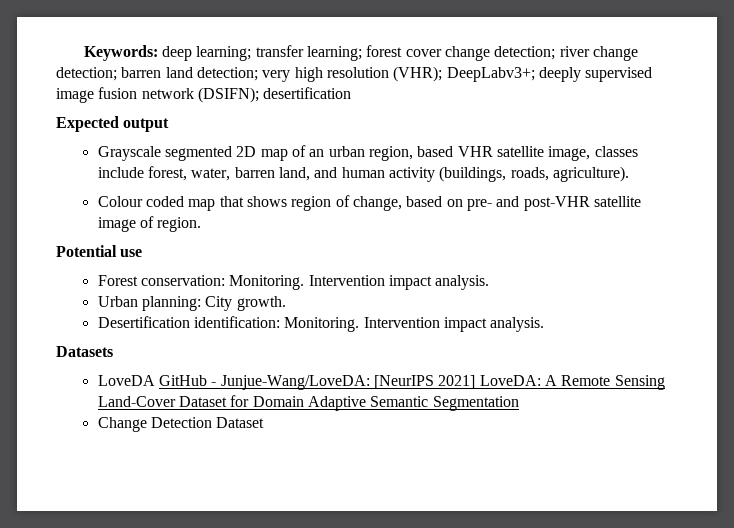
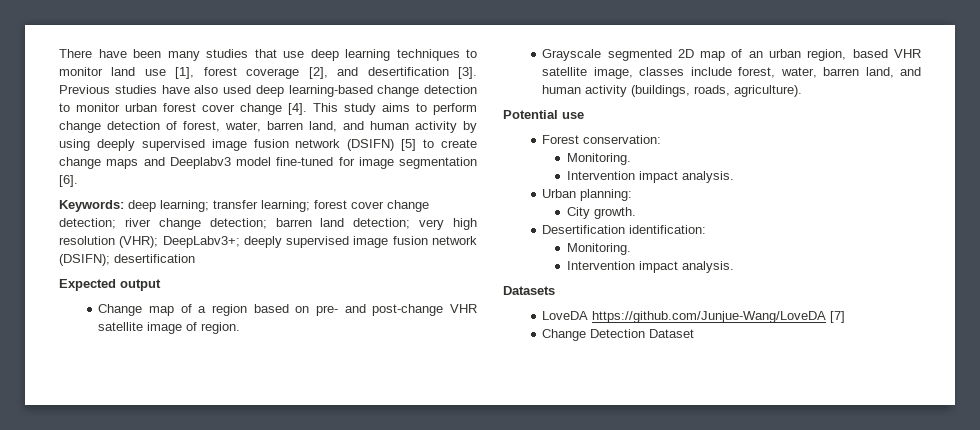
+ There have been many studies that use deep learning techniques to monitor land use [1], forest coverage [2], and desertification [3]. Previous studies have also used deep learning-based change detection to monitor urban forest cover change [4]. This study aims to perform change detection of forest, water, barren land, and human activity by using deeply supervised image fusion network (DSIFN) [5] to create change maps and Deeplabv3 model fine-tuned for image segmentation [6].
+ Change map of a region based on pre- and post-change VHR satellite image of region.
- Colour coded map that shows region of change, based on pre- and post-VHR satellite image of region.
- Forest conservation: Monitoring. Intervention impact analysis.
+ Forest conservation:
+ Monitoring.
+ Intervention impact analysis.
- Urban planning: City growth.
+ Urban planning:
+ City growth.
- Desertification identification: Monitoring. Intervention impact analysis.
+ Desertification identification:
+ Monitoring.
+ Intervention impact analysis.
- LoveDA GitHub - Junjue-Wang/LoveDA: [NeurIPS 2021] LoveDA: A Remote Sensing Land-Cover Dataset for Domain Adaptive Semantic Segmentation
+ LoveDA https://github.com/Junjue-Wang/LoveDA [7]

